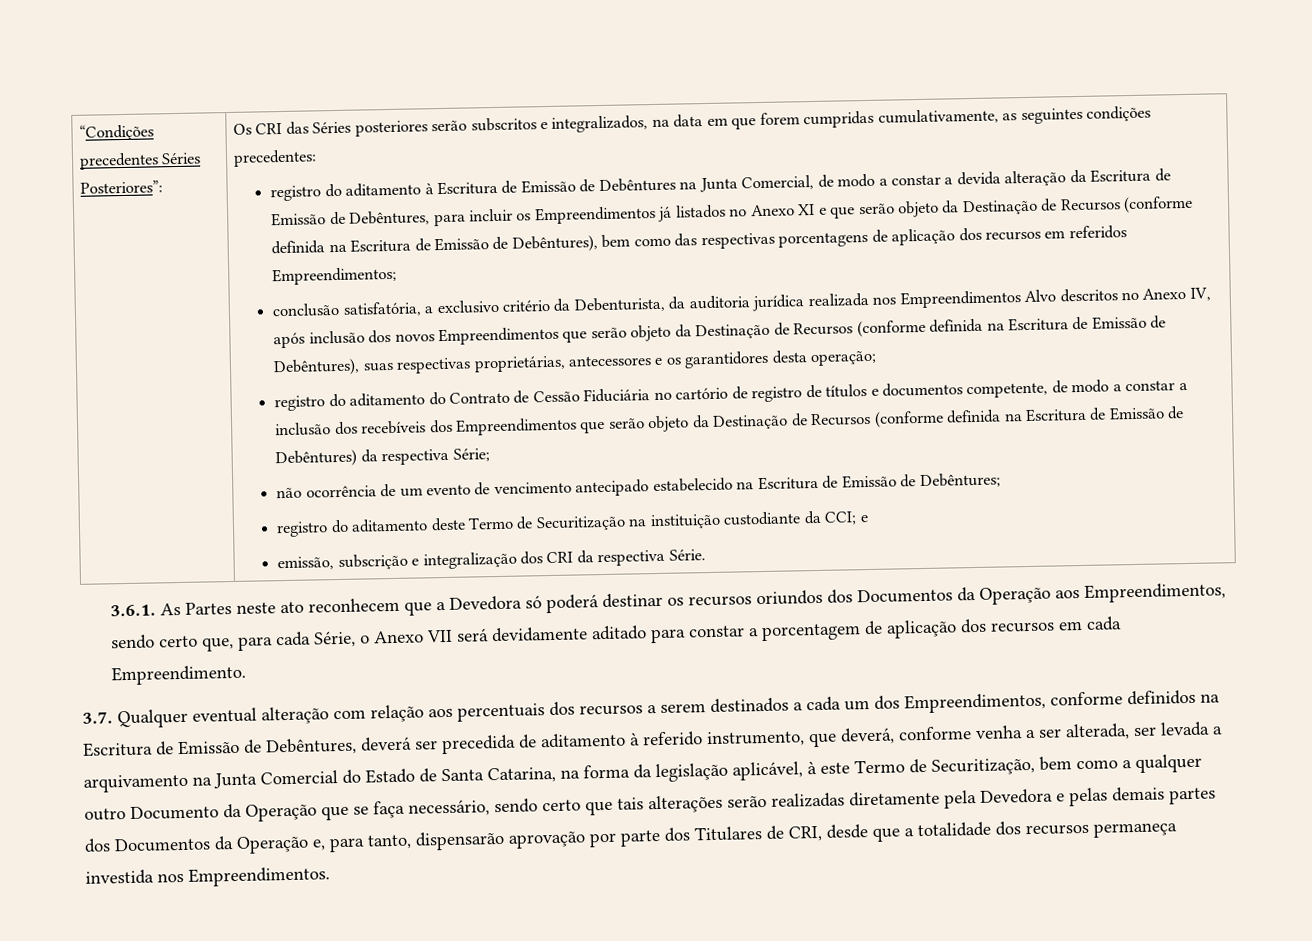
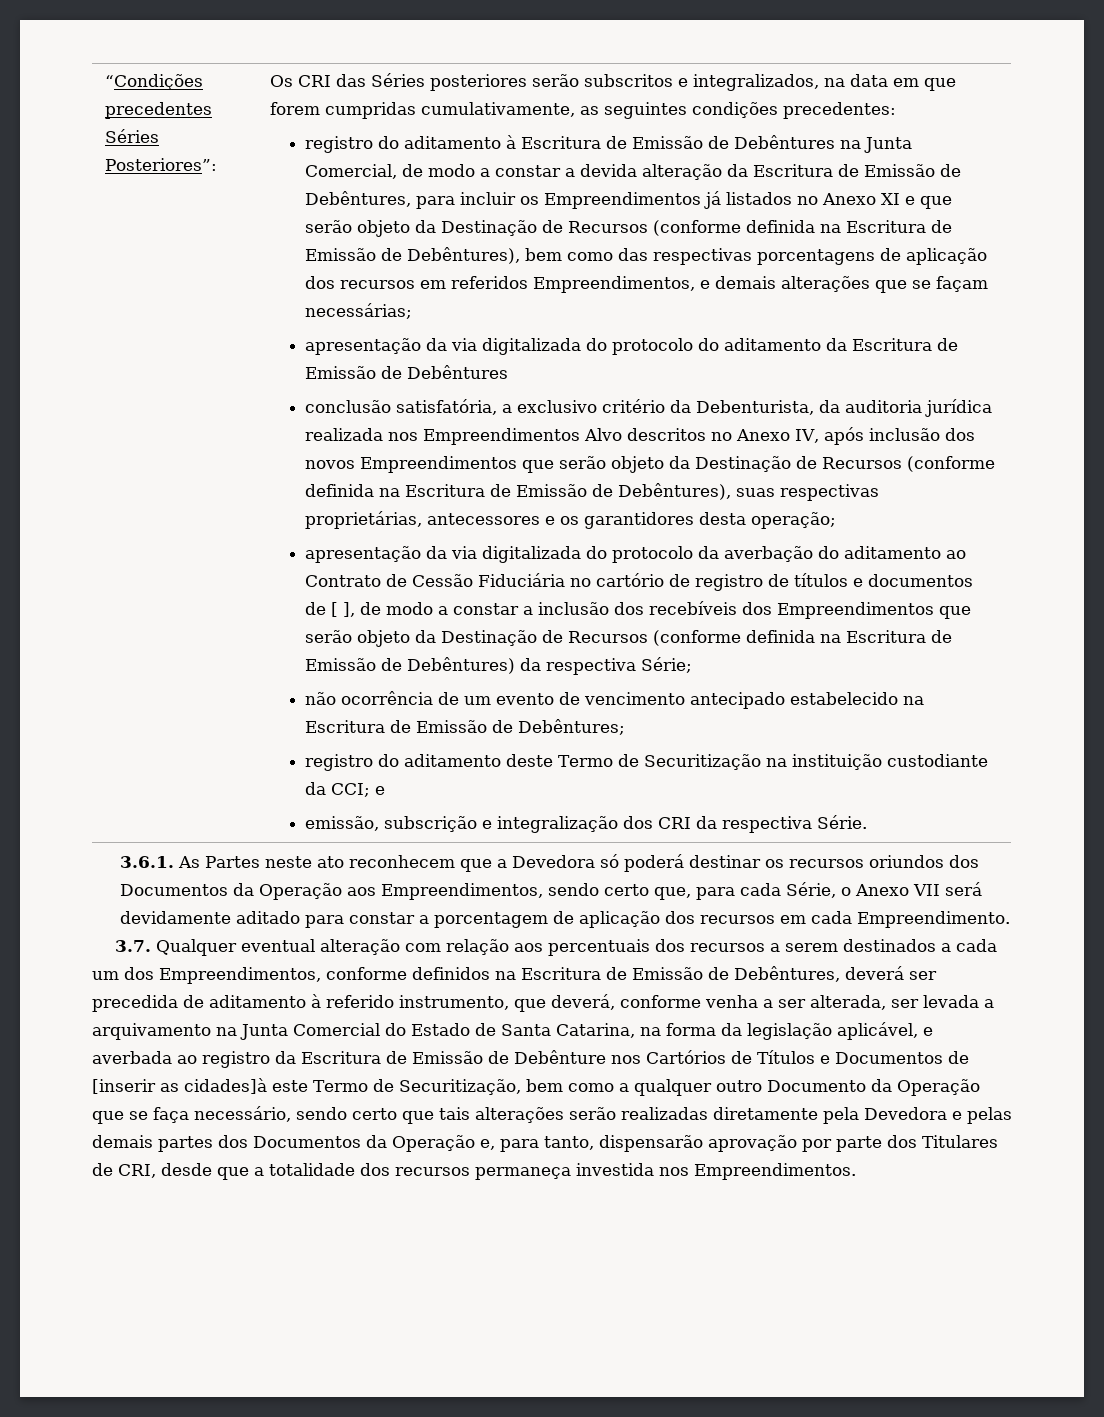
- registro do aditamento à Escritura de Emissão de Debêntures na Junta Comercial, de modo a constar a devida alteração da Escritura de Emissão de Debêntures, para incluir os Empreendimentos já listados no Anexo XI e que serão objeto da Destinação de Recursos (conforme definida na Escritura de Emissão de Debêntures), bem como das respectivas porcentagens de aplicação dos recursos em referidos Empreendimentos;
+ registro do aditamento à Escritura de Emissão de Debêntures na Junta Comercial, de modo a constar a devida alteração da Escritura de Emissão de Debêntures, para incluir os Empreendimentos já listados no Anexo XI e que serão objeto da Destinação de Recursos (conforme definida na Escritura de Emissão de Debêntures), bem como das respectivas porcentagens de aplicação dos recursos em referidos Empreendimentos, e demais alterações que se façam necessárias;
+ apresentação da via digitalizada do protocolo do aditamento da Escritura de Emissão de Debêntures
- registro do aditamento do Contrato de Cessão Fiduciária no cartório de registro de títulos e documentos competente, de modo a constar a inclusão dos recebíveis dos Empreendimentos que serão objeto da Destinação de Recursos (conforme definida na Escritura de Emissão de Debêntures) da respectiva Série;
+ apresentação da via digitalizada do protocolo da averbação do aditamento ao Contrato de Cessão Fiduciária no cartório de registro de títulos e documentos de [ ], de modo a constar a inclusão dos recebíveis dos Empreendimentos que serão objeto da Destinação de Recursos (conforme definida na Escritura de Emissão de Debêntures) da respectiva Série;
- 3.7. Qualquer eventual alteração com relação aos percentuais dos recursos a serem destinados a cada um dos Empreendimentos, conforme definidos na Escritura de Emissão de Debêntures, deverá ser precedida de aditamento à referido instrumento, que deverá, conforme venha a ser alterada, ser levada a arquivamento na Junta Comercial do Estado de Santa Catarina, na forma da legislação aplicável, à este Termo de Securitização, bem como a qualquer outro Documento da Operação que se faça necessário, sendo certo que tais alterações serão realizadas diretamente pela Devedora e pelas demais partes dos Documentos da Operação e, para tanto, dispensarão aprovação por parte dos Titulares de CRI, desde que a totalidade dos recursos permaneça investida nos Empreendimentos.
+ 3.7. Qualquer eventual alteração com relação aos percentuais dos recursos a serem destinados a cada um dos Empreendimentos, conforme definidos na Escritura de Emissão de Debêntures, deverá ser precedida de aditamento à referido instrumento, que deverá, conforme venha a ser alterada, ser levada a arquivamento na Junta Comercial do Estado de Santa Catarina, na forma da legislação aplicável, e averbada ao registro da Escritura de Emissão de Debênture nos Cartórios de Títulos e Documentos de [inserir as cidades]à este Termo de Securitização, bem como a qualquer outro Documento da Operação que se faça necessário, sendo certo que tais alterações serão realizadas diretamente pela Devedora e pelas demais partes dos Documentos da Operação e, para tanto, dispensarão aprovação por parte dos Titulares de CRI, desde que a totalidade dos recursos permaneça investida nos Empreendimentos.

